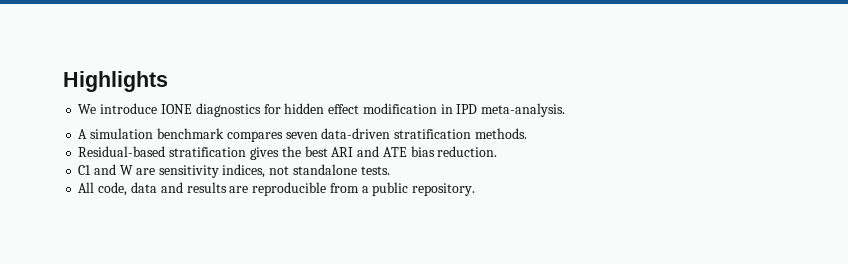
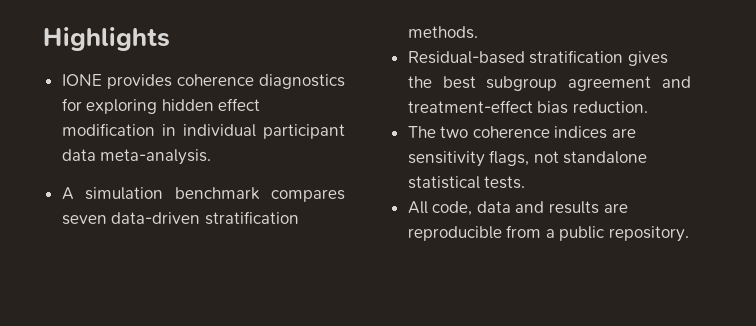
- We introduce IONE diagnostics for hidden effect modification in IPD meta-analysis.
+ IONE provides coherence diagnostics for exploring hidden effect modification in individual participant data meta-analysis.
- Residual-based stratification gives the best ARI and ATE bias reduction.
- C1 and W are sensitivity indices, not standalone tests.
+ Residual-based stratification gives the best subgroup agreement and treatment-effect bias reduction.
+ The two coherence indices are sensitivity flags, not standalone statistical tests.

